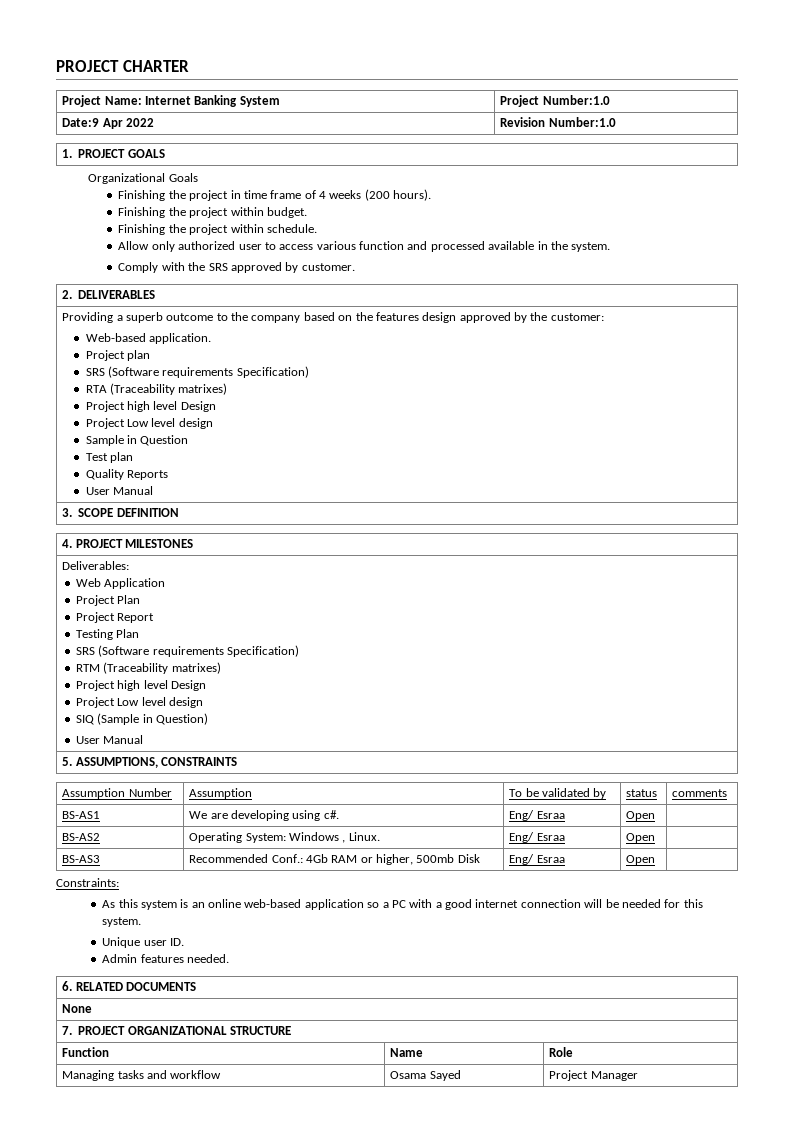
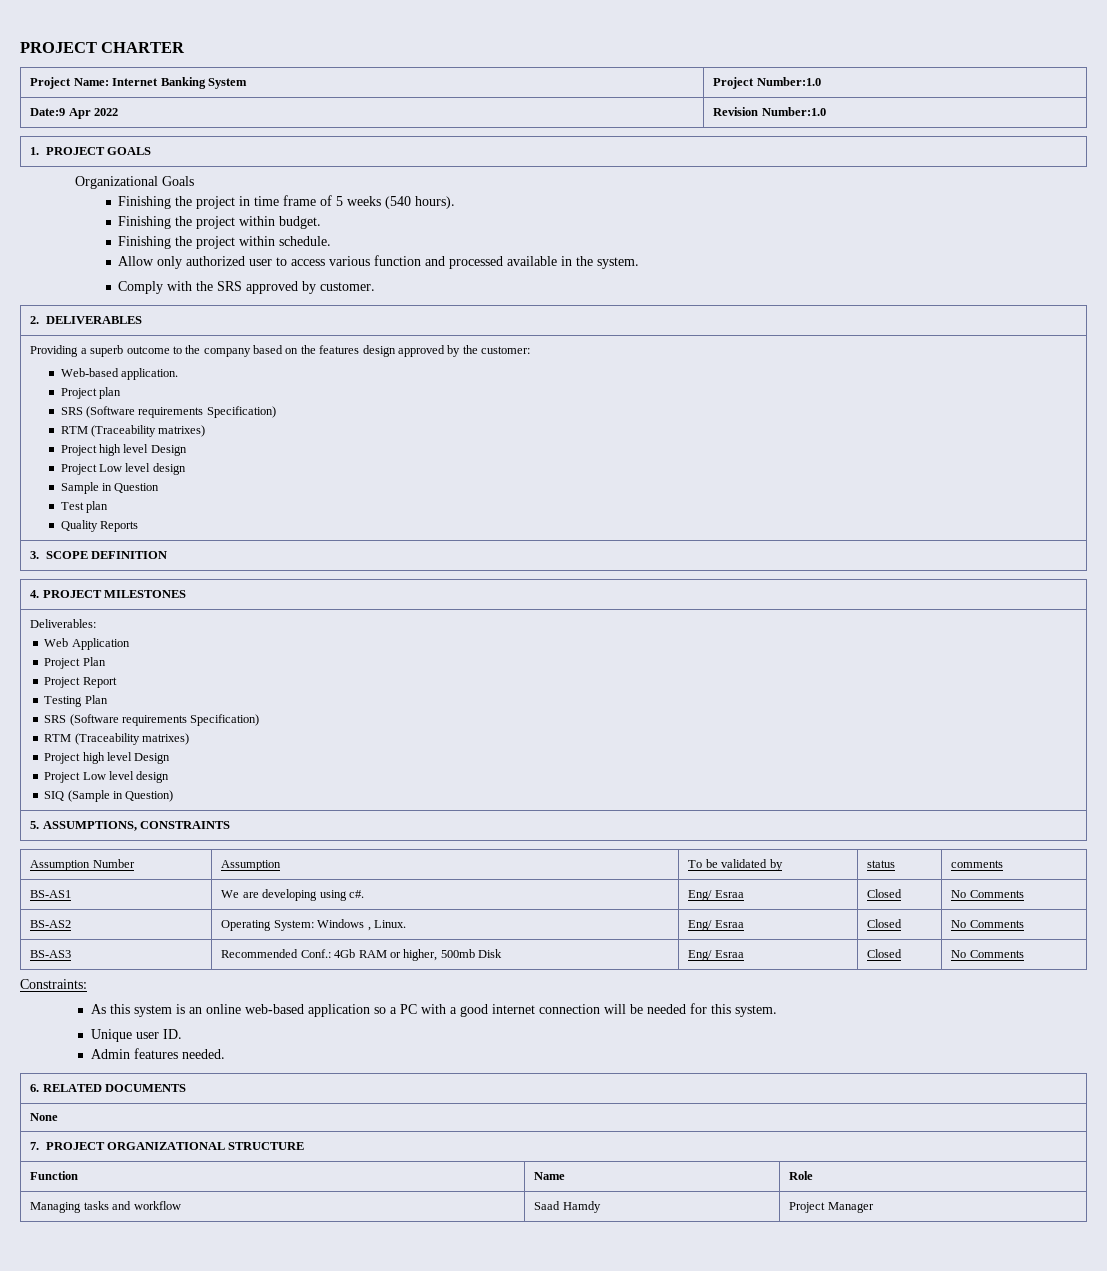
- Finishing the project in time frame of 4 weeks (200 hours).
+ Finishing the project in time frame of 5 weeks (540 hours).
  Project plan
  SRS (Software requirements Specification)
- RTA (Traceability matrixes)
+ RTM (Traceability matrixes)
  Quality Reports
- User Manual
  Deliverables:
  Web Application
  Project Plan
  Project Report
  Testing Plan
  SRS (Software requirements Specification)
  RTM (Traceability matrixes)
  Project high level Design
  Project Low level design
  SIQ (Sample in Question)
- User Manual
- BS-AS1 | We are developing using c#. | Eng/ Esraa | Open |
+ BS-AS1 | We are developing using c#. | Eng/ Esraa | Closed | No Comments
- BS-AS2 | Operating System: Windows , Linux. | Eng/ Esraa | Open |
+ BS-AS2 | Operating System: Windows , Linux. | Eng/ Esraa | Closed | No Comments
- BS-AS3 | Recommended Conf.: 4Gb RAM or higher, 500mb Disk | Eng/ Esraa | Open |
+ BS-AS3 | Recommended Conf.: 4Gb RAM or higher, 500mb Disk | Eng/ Esraa | Closed | No Comments
- Managing tasks and workflow | Osama Sayed | Project Manager
+ Managing tasks and workflow | Saad Hamdy | Project Manager

